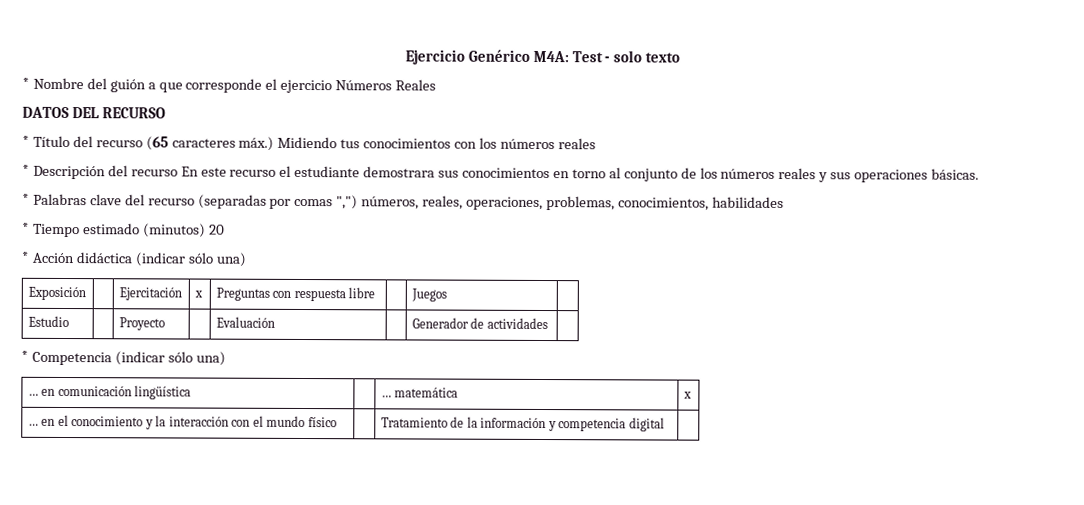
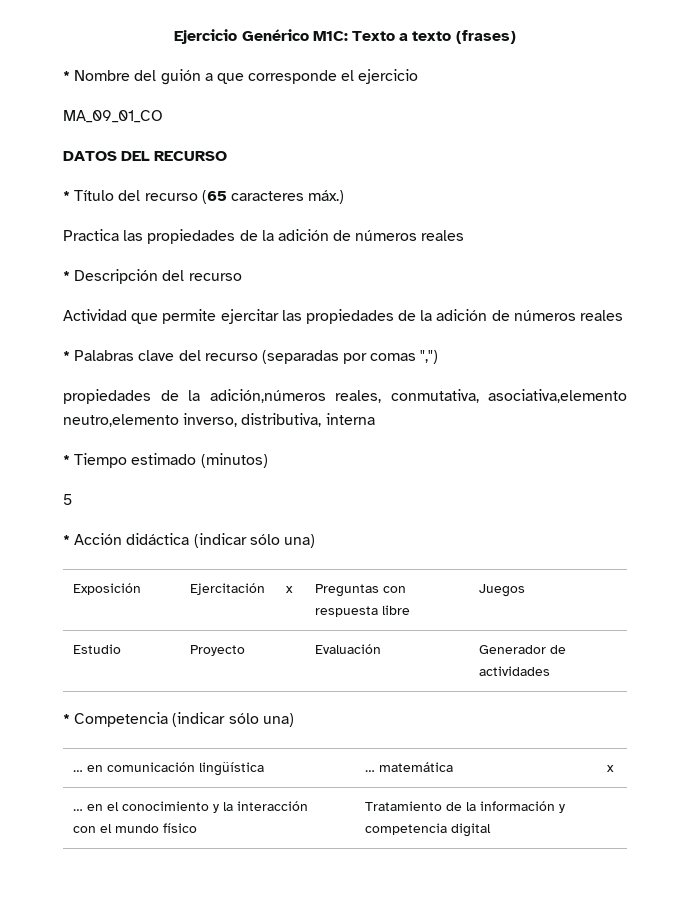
- Ejercicio Genérico M4A: Test - solo texto
+ Ejercicio Genérico M1C: Texto a texto (frases)
- * Nombre del guión a que corresponde el ejercicio Números Reales
+ * Nombre del guión a que corresponde el ejercicio
+ MA_09_01_CO
- * Título del recurso (65 caracteres máx.) Midiendo tus conocimientos con los números reales
+ * Título del recurso (65 caracteres máx.)
+ Practica las propiedades de la adición de números reales
- * Descripción del recurso En este recurso el estudiante demostrara sus conocimientos en torno al conjunto de los números reales y sus operaciones básicas.
+ * Descripción del recurso
+ Actividad que permite ejercitar las propiedades de la adición de números reales
- * Palabras clave del recurso (separadas por comas ",") números, reales, operaciones, problemas, conocimientos, habilidades
+ * Palabras clave del recurso (separadas por comas ",")
+ propiedades de la adición,números reales, conmutativa, asociativa,elemento neutro,elemento inverso, distributiva, interna
- * Tiempo estimado (minutos) 20
+ * Tiempo estimado (minutos)
+ 5

